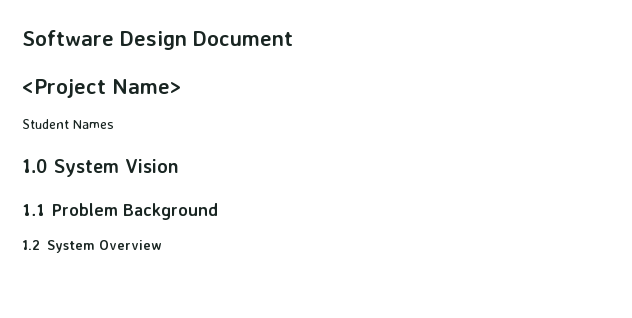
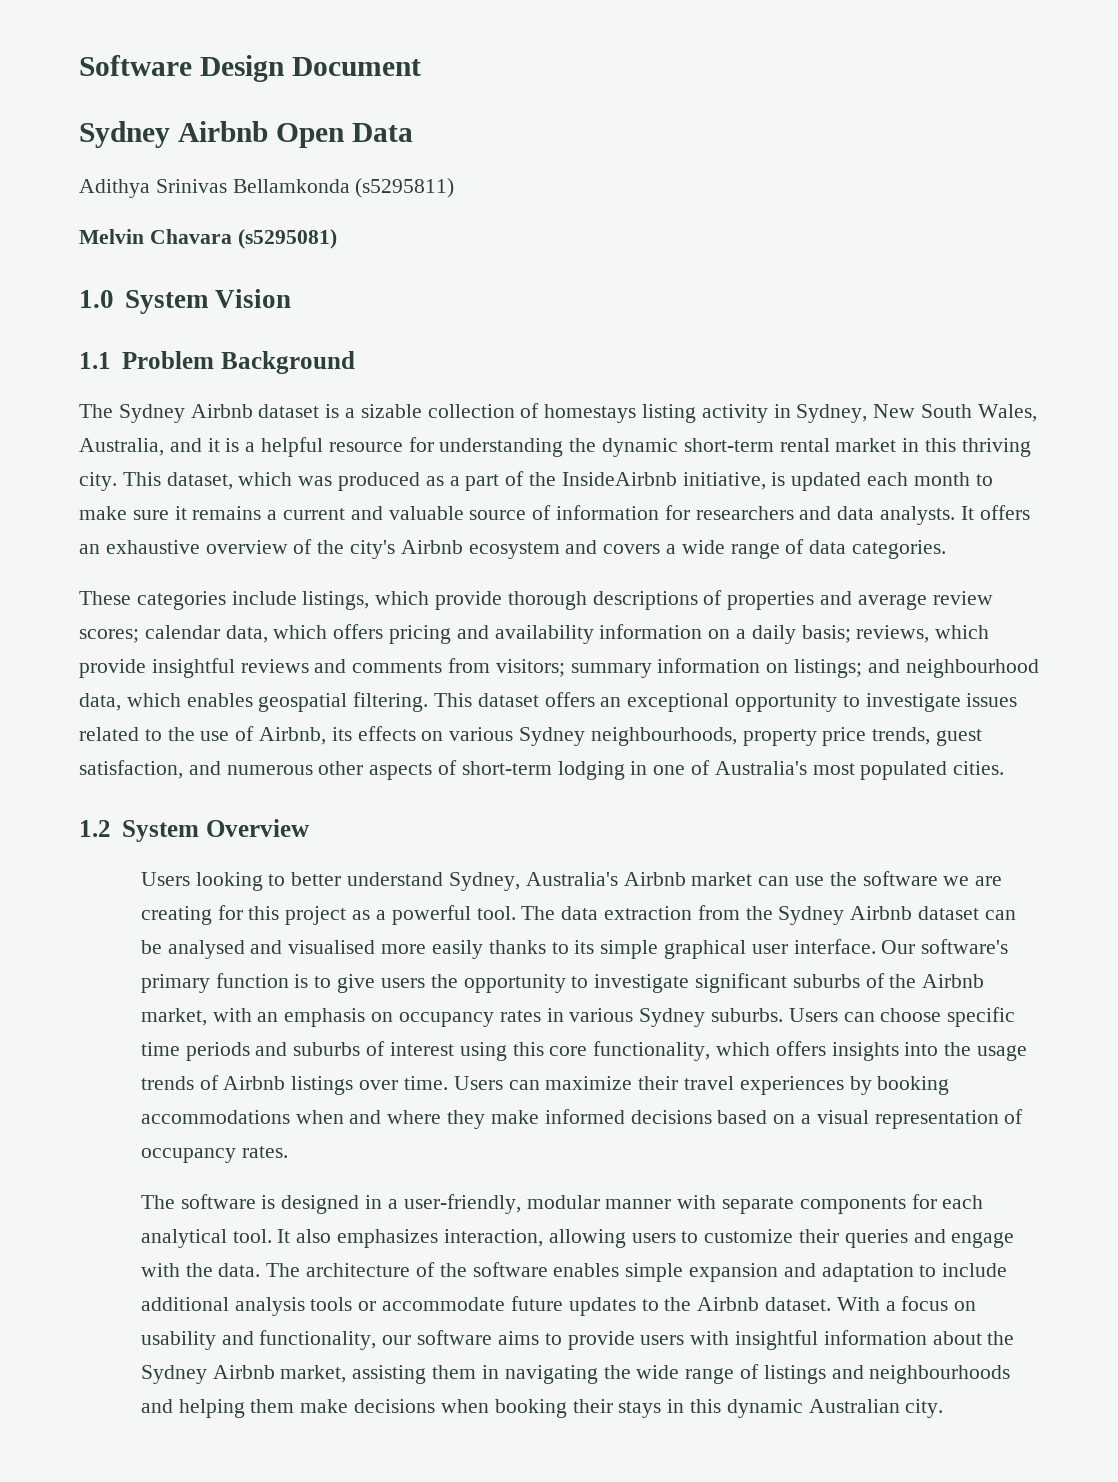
- <Project Name>
- Student Names
+ Sydney Airbnb Open Data
+ Adithya Srinivas Bellamkonda (s5295811)
+ Melvin Chavara (s5295081)
+ The Sydney Airbnb dataset is a sizable collection of homestays listing activity in Sydney, New South Wales, Australia, and it is a helpful resource for understanding the dynamic short-term rental market in this thriving city. This dataset, which was produced as a part of the InsideAirbnb initiative, is updated each month to make sure it remains a current and valuable source of information for researchers and data analysts. It offers an exhaustive overview of the city's Airbnb ecosystem and covers a wide range of data categories.
+ These categories include listings, which provide thorough descriptions of properties and average review scores; calendar data, which offers pricing and availability information on a daily basis; reviews, which provide insightful reviews and comments from visitors; summary information on listings; and neighbourhood data, which enables geospatial filtering. This dataset offers an exceptional opportunity to investigate issues related to the use of Airbnb, its effects on various Sydney neighbourhoods, property price trends, guest satisfaction, and numerous other aspects of short-term lodging in one of Australia's most populated cities.
  1.2 System Overview
+ Users looking to better understand Sydney, Australia's Airbnb market can use the software we are creating for this project as a powerful tool. The data extraction from the Sydney Airbnb dataset can be analysed and visualised more easily thanks to its simple graphical user interface. Our software's primary function is to give users the opportunity to investigate significant suburbs of the Airbnb market, with an emphasis on occupancy rates in various Sydney suburbs. Users can choose specific time periods and suburbs of interest using this core functionality, which offers insights into the usage trends of Airbnb listings over time. Users can maximize their travel experiences by booking accommodations when and where they make informed decisions based on a visual representation of occupancy rates.
+ The software is designed in a user-friendly, modular manner with separate components for each analytical tool. It also emphasizes interaction, allowing users to customize their queries and engage with the data. The architecture of the software enables simple expansion and adaptation to include additional analysis tools or accommodate future updates to the Airbnb dataset. With a focus on usability and functionality, our software aims to provide users with insightful information about the Sydney Airbnb market, assisting them in navigating the wide range of listings and neighbourhoods and helping them make decisions when booking their stays in this dynamic Australian city.

